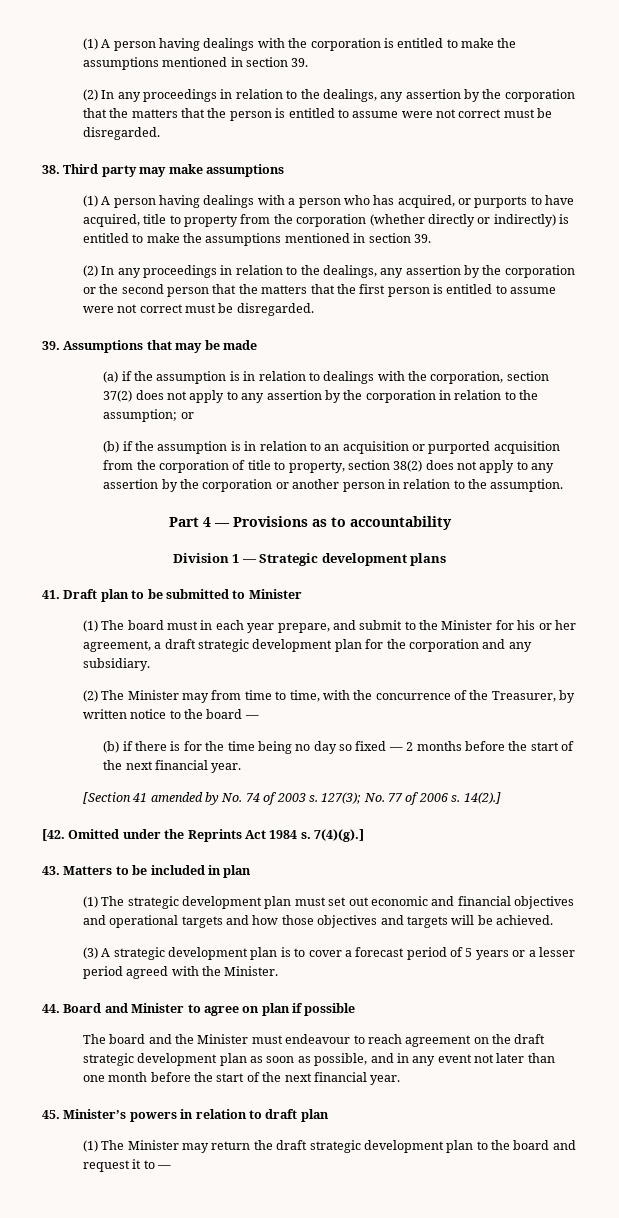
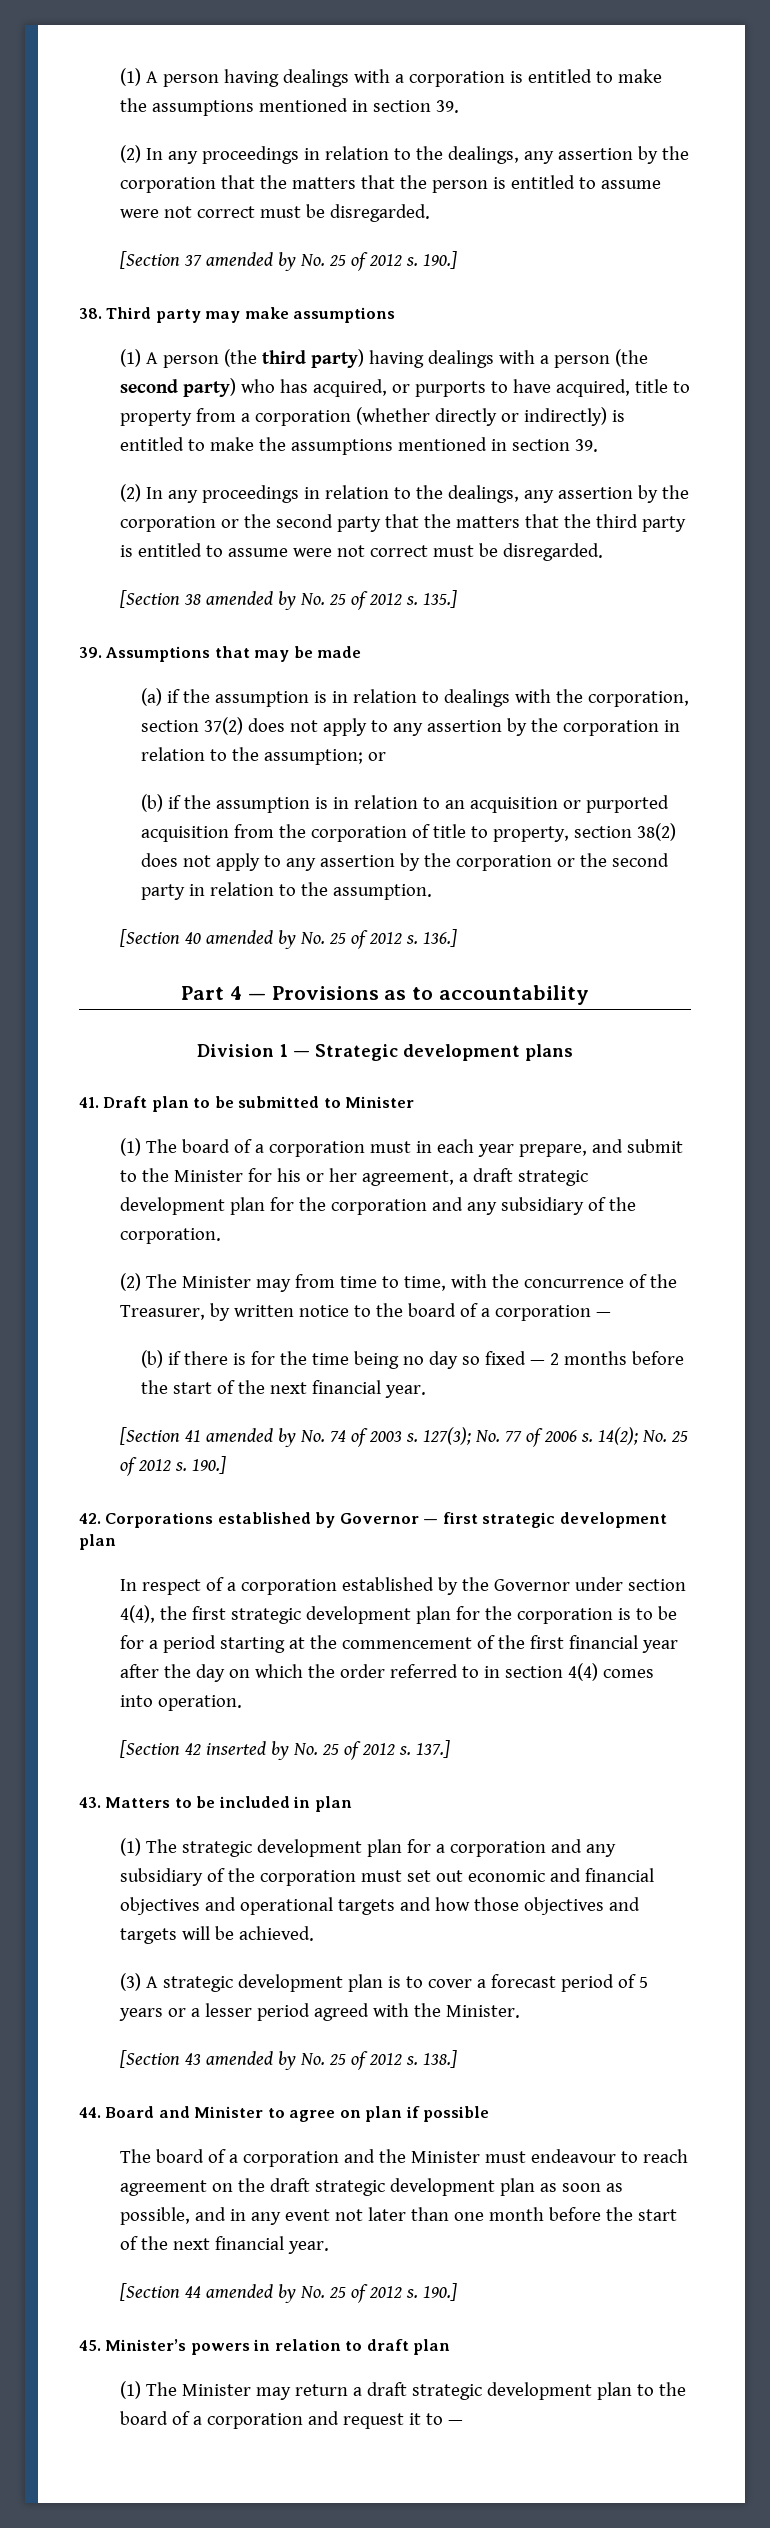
- (1) A person having dealings with the corporation is entitled to make the assumptions mentioned in section 39.
+ (1) A person having dealings with a corporation is entitled to make the assumptions mentioned in section 39.
+ [Section 37 amended by No. 25 of 2012 s. 190.]
- (1) A person having dealings with a person who has acquired, or purports to have acquired, title to property from the corporation (whether directly or indirectly) is entitled to make the assumptions mentioned in section 39.
+ (1) A person (the third party) having dealings with a person (the second party) who has acquired, or purports to have acquired, title to property from a corporation (whether directly or indirectly) is entitled to make the assumptions mentioned in section 39.
- (2) In any proceedings in relation to the dealings, any assertion by the corporation or the second person that the matters that the first person is entitled to assume were not correct must be disregarded.
+ (2) In any proceedings in relation to the dealings, any assertion by the corporation or the second party that the matters that the third party is entitled to assume were not correct must be disregarded.
+ [Section 38 amended by No. 25 of 2012 s. 135.]
- (b) if the assumption is in relation to an acquisition or purported acquisition from the corporation of title to property, section 38(2) does not apply to any assertion by the corporation or another person in relation to the assumption.
+ (b) if the assumption is in relation to an acquisition or purported acquisition from the corporation of title to property, section 38(2) does not apply to any assertion by the corporation or the second party in relation to the assumption.
+ [Section 40 amended by No. 25 of 2012 s. 136.]
- (1) The board must in each year prepare, and submit to the Minister for his or her agreement, a draft strategic development plan for the corporation and any subsidiary.
+ (1) The board of a corporation must in each year prepare, and submit to the Minister for his or her agreement, a draft strategic development plan for the corporation and any subsidiary of the corporation.
- (2) The Minister may from time to time, with the concurrence of the Treasurer, by written notice to the board —
+ (2) The Minister may from time to time, with the concurrence of the Treasurer, by written notice to the board of a corporation —
- 14(2).]
- [42. Omitted under the Reprints Act 1984 s. 7(4)(g).]
+ 14(2); No. 25 of 2012 s. 190.]
+ 42. Corporations established by Governor — first strategic development plan
+ In respect of a corporation established by the Governor under section 4(4), the first strategic development plan for the corporation is to be for a period starting at the commencement of the first financial year after the day on which the order referred to in section 4(4) comes into operation.
+ [Section 42 inserted by No. 25 of 2012 s. 137.]
- (1) The strategic development plan must set out economic and financial objectives and operational targets and how those objectives and targets will be achieved.
+ (1) The strategic development plan for a corporation and any subsidiary of the corporation must set out economic and financial objectives and operational targets and how those objectives and targets will be achieved.
+ [Section 43 amended by No. 25 of 2012 s. 138.]
- The board and the Minister must endeavour to reach agreement on the draft strategic development plan as soon as possible, and in any event not later than one month before the start of the next financial year.
+ The board of a corporation and the Minister must endeavour to reach agreement on the draft strategic development plan as soon as possible, and in any event not later than one month before the start of the next financial year.
+ [Section 44 amended by No. 25 of 2012 s. 190.]
- (1) The Minister may return the draft strategic development plan to the board and request it to —
+ (1) The Minister may return a draft strategic development plan to the board of a corporation and request it to —

